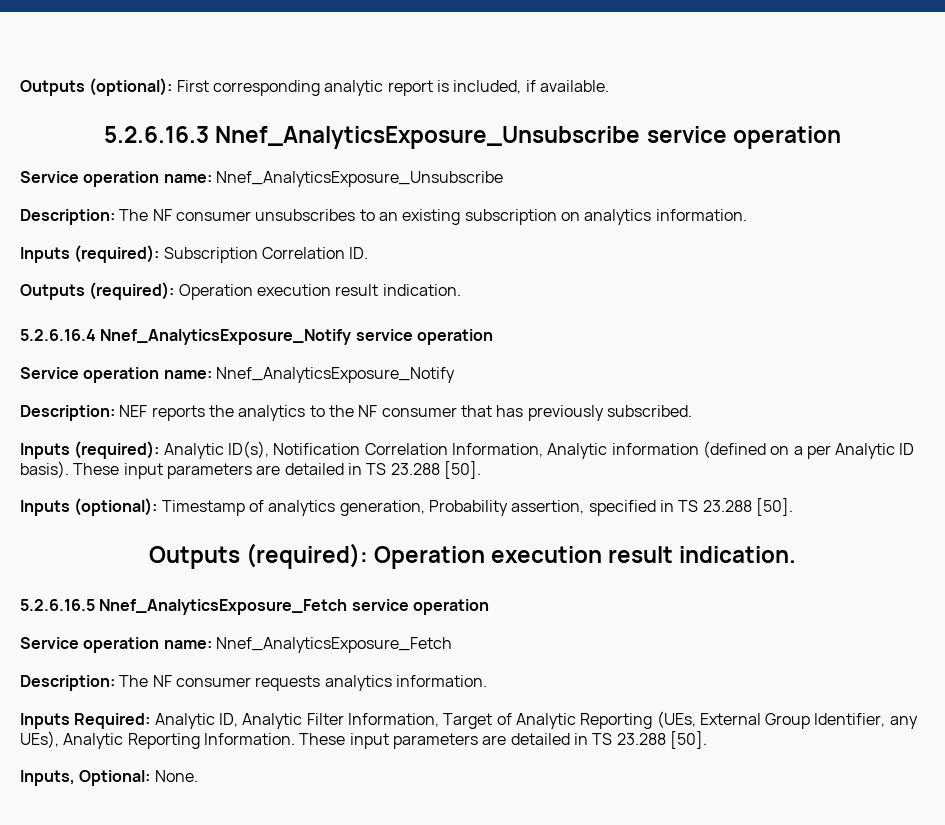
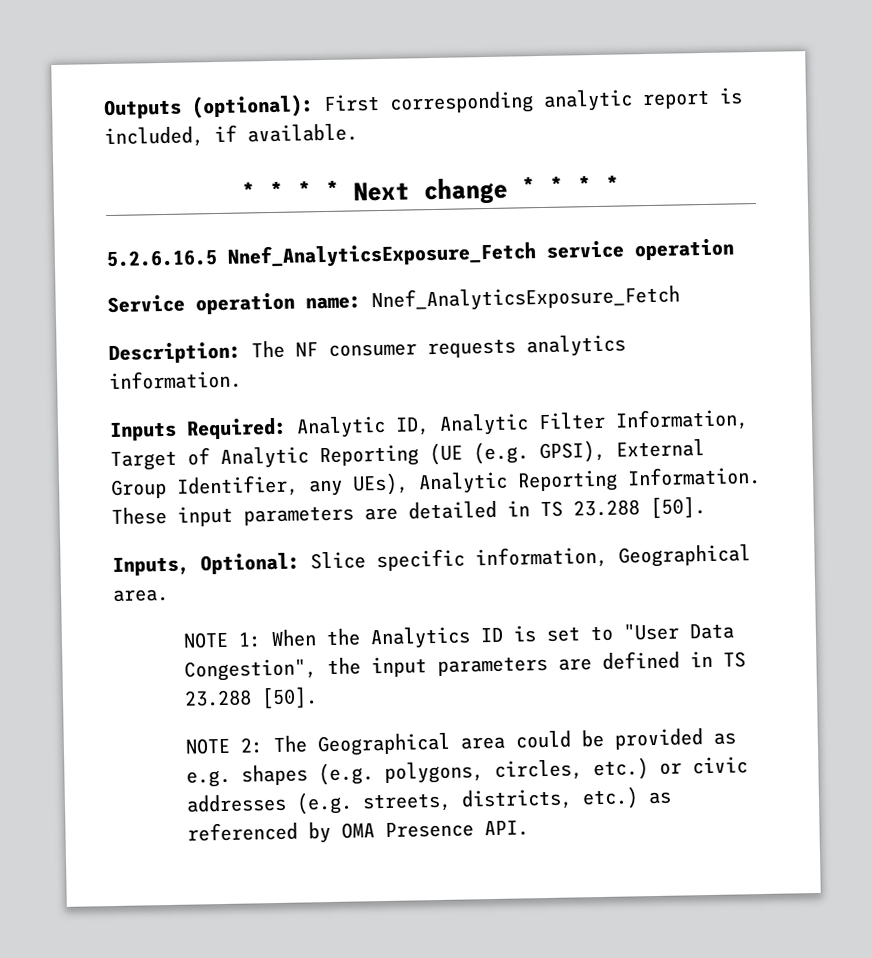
- 5.2.6.16.3 Nnef_AnalyticsExposure_Unsubscribe service operation
- Service operation name: Nnef_AnalyticsExposure_Unsubscribe
- Description: The NF consumer unsubscribes to an existing subscription on analytics information.
- Inputs (required): Subscription Correlation ID.
- Outputs (required): Operation execution result indication.
- 5.2.6.16.4 Nnef_AnalyticsExposure_Notify service operation
- Service operation name: Nnef_AnalyticsExposure_Notify
- Description: NEF reports the analytics to the NF consumer that has previously subscribed.
- Inputs (required): Analytic ID(s), Notification Correlation Information, Analytic information (defined on a per Analytic ID basis). These input parameters are detailed in TS 23.288 [50].
- Inputs (optional): Timestamp of analytics generation, Probability assertion, specified in TS 23.288 [50].
- Outputs (required): Operation execution result indication.
+ * * * * Next change * * * *
- Inputs Required: Analytic ID, Analytic Filter Information, Target of Analytic Reporting (UEs, External Group Identifier, any UEs), Analytic Reporting Information.
+ Inputs Required: Analytic ID, Analytic Filter Information, Target of Analytic Reporting (UE (e.g. GPSI), External Group Identifier, any UEs), Analytic Reporting Information.
- Inputs, Optional: None.
+ Inputs, Optional: Slice specific information, Geographical area.
+ NOTE 1: When the Analytics ID is set to "User Data Congestion", the input parameters are defined in TS 23.288 [50].
+ NOTE 2: The Geographical area could be provided as e.g. shapes (e.g. polygons, circles, etc.) or civic addresses (e.g. streets, districts, etc.) as referenced by OMA Presence API.

